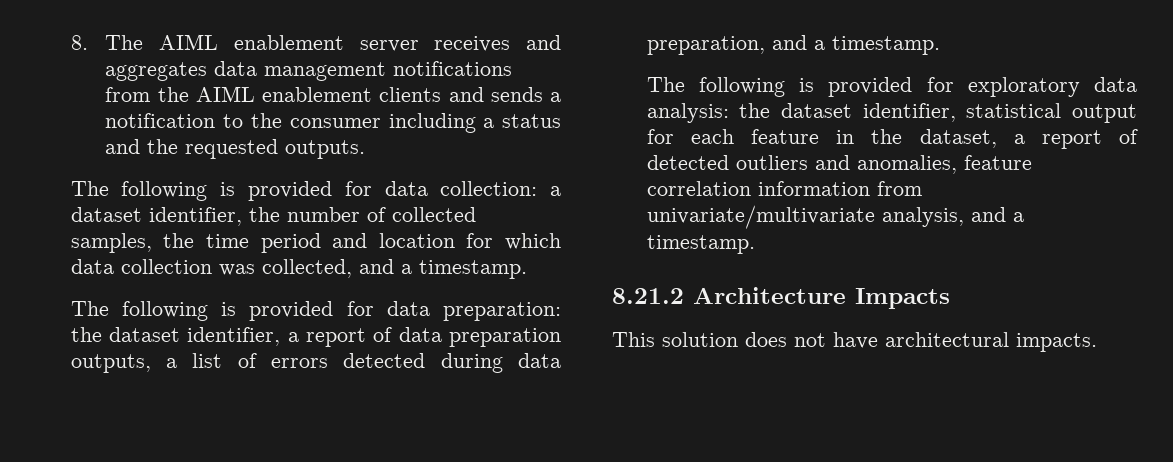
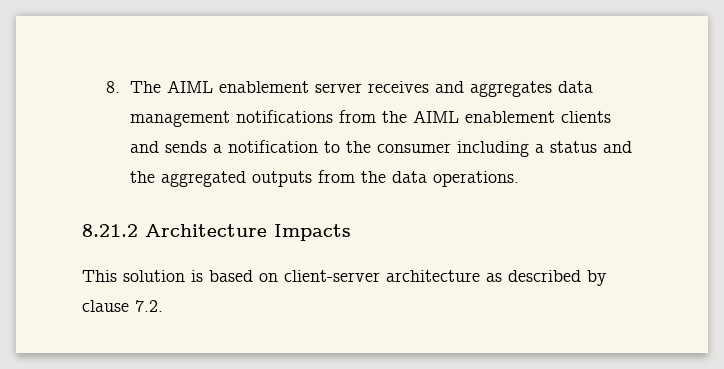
- 8. The AIML enablement server receives and aggregates data management notifications from the AIML enablement clients and sends a notification to the consumer including a status and the requested outputs.
- The following is provided for data collection: a dataset identifier, the number of collected samples, the time period and location for which data collection was collected, and a timestamp.
- The following is provided for data preparation: the dataset identifier, a report of data preparation outputs, a list of errors detected during data preparation, and a timestamp.
- The following is provided for exploratory data analysis: the dataset identifier, statistical output for each feature in the dataset, a report of detected outliers and anomalies, feature correlation information from univariate/multivariate analysis, and a timestamp.
+ 8. The AIML enablement server receives and aggregates data management notifications from the AIML enablement clients and sends a notification to the consumer including a status and the aggregated outputs from the data operations.
- This solution does not have architectural impacts.
+ This solution is based on client-server architecture as described by clause 7.2.

